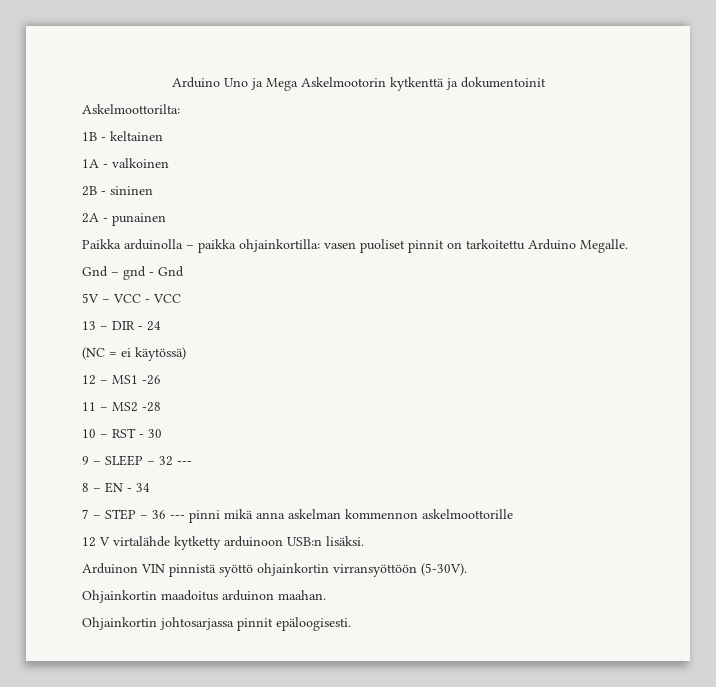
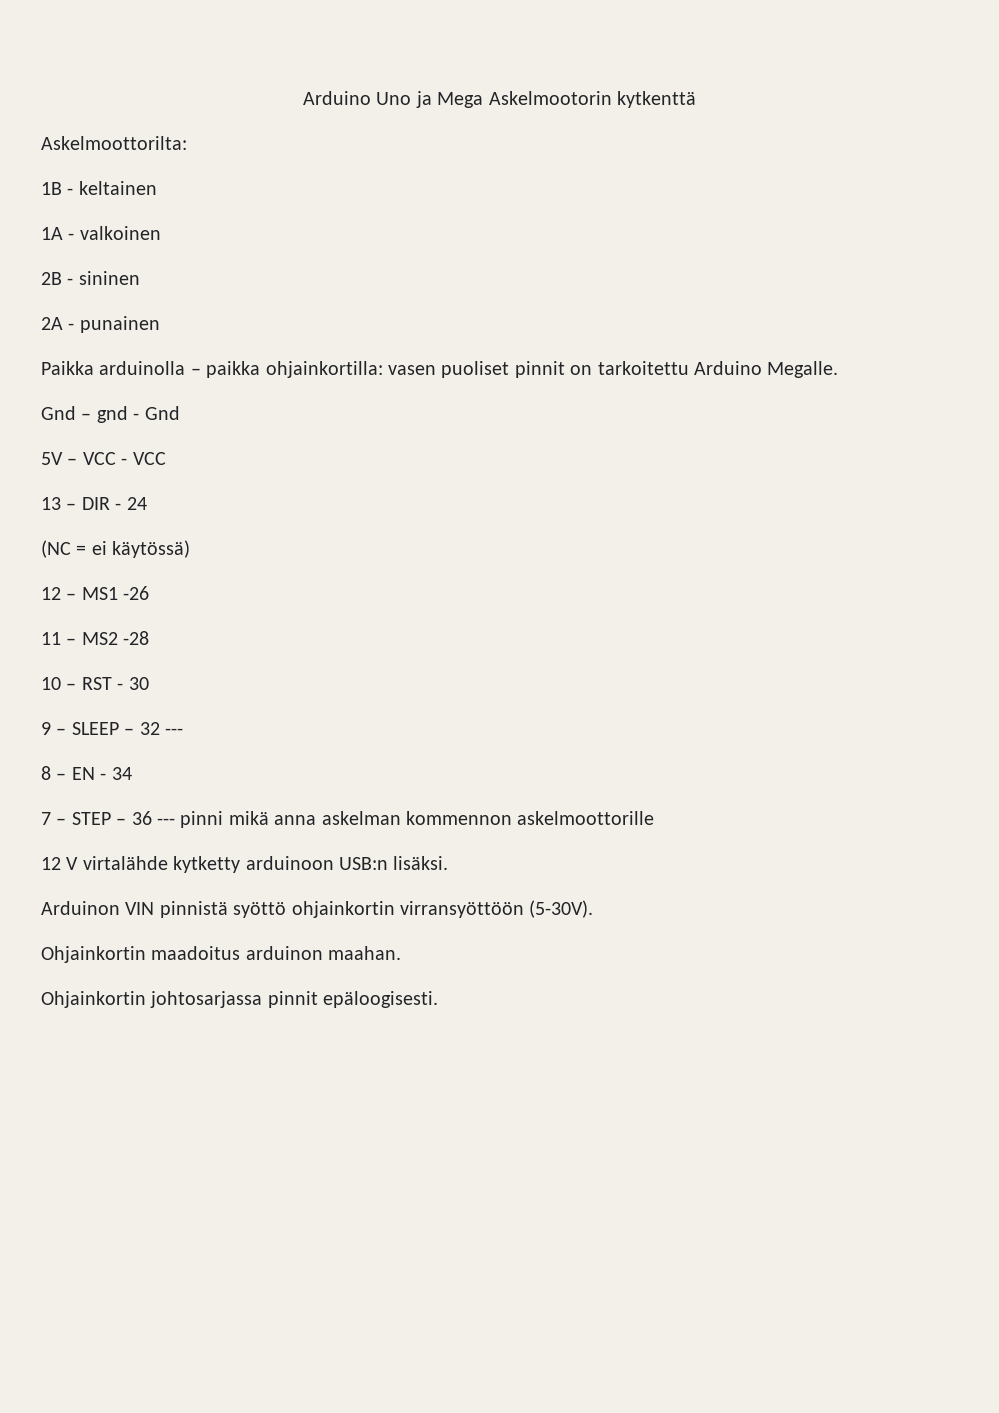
- Arduino Uno ja Mega Askelmootorin kytkenttä ja dokumentoinit
+ Arduino Uno ja Mega Askelmootorin kytkenttä

